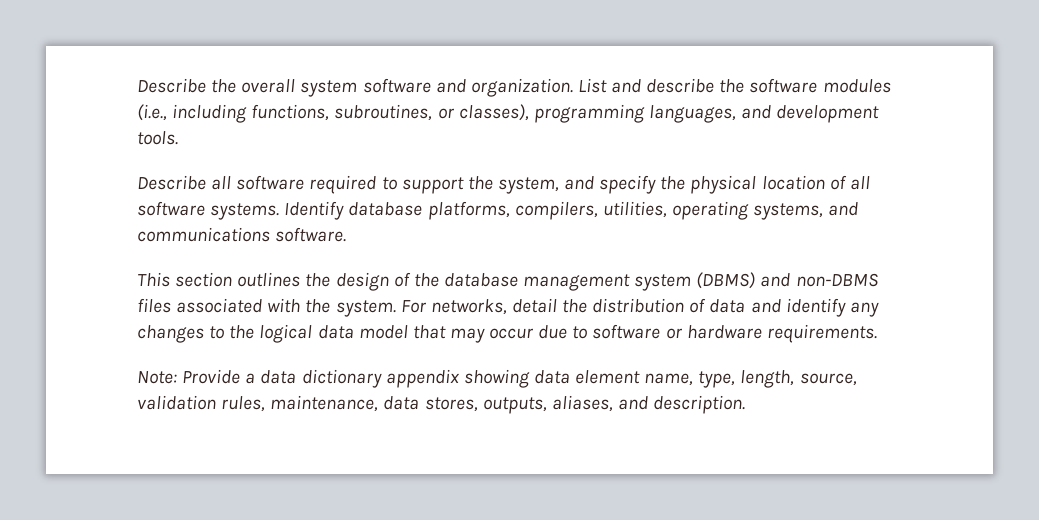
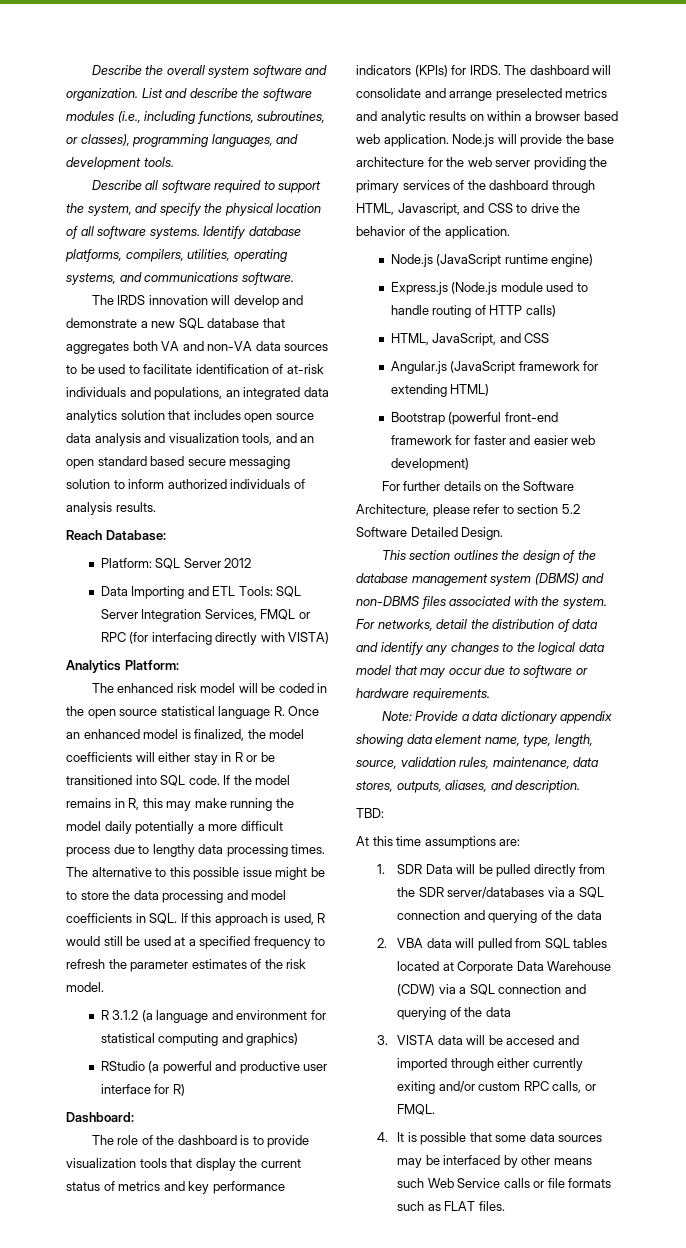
+ The IRDS innovation will develop and demonstrate a new SQL database that aggregates both VA and non-VA data sources to be used to facilitate identification of at-risk individuals and populations, an integrated data analytics solution that includes open source data analysis and visualization tools, and an open standard based secure messaging solution to inform authorized individuals of analysis results.
+ Reach Database:
+ Platform: SQL Server 2012
+ Data Importing and ETL Tools: SQL Server Integration Services, FMQL or RPC (for interfacing directly with VISTA)
+ Analytics Platform:
+ The enhanced risk model will be coded in the open source statistical language R. Once an enhanced model is finalized, the model coefficients will either stay in R or be transitioned into SQL code. If the model remains in R, this may make running the model daily potentially a more difficult process due to lengthy data processing times. The alternative to this possible issue might be to store the data processing and model coefficients in SQL. If this approach is used, R would still be used at a specified frequency to refresh the parameter estimates of the risk model.
+ R 3.1.2 (a language and environment for statistical computing and graphics)
+ RStudio (a powerful and productive user interface for R)
+ Dashboard:
+ The role of the dashboard is to provide visualization tools that display the current status of metrics and key performance indicators (KPIs) for IRDS. The dashboard will consolidate and arrange preselected metrics and analytic results on within a browser based web application. Node.js will provide the base architecture for the web server providing the primary services of the dashboard through HTML, Javascript, and CSS to drive the behavior of the application.
+ Node.js (JavaScript runtime engine)
+ Express.js (Node.js module used to handle routing of HTTP calls)
+ HTML, JavaScript, and CSS
+ Angular.js (JavaScript framework for extending HTML)
+ Bootstrap (powerful front-end framework for faster and easier web development)
+ For further details on the Software Architecture, please refer to section 5.2 Software Detailed Design.
+ TBD:
+ At this time assumptions are:
+ 1. SDR Data will be pulled directly from the SDR server/databases via a SQL connection and querying of the data
+ 2. VBA data will pulled from SQL tables located at Corporate Data Warehouse (CDW) via a SQL connection and querying of the data
+ 3. VISTA data will be accesed and imported through either currently exiting and/or custom RPC calls, or FMQL.
+ 4. It is possible that some data sources may be interfaced by other means such Web Service calls or file formats such as FLAT files.

